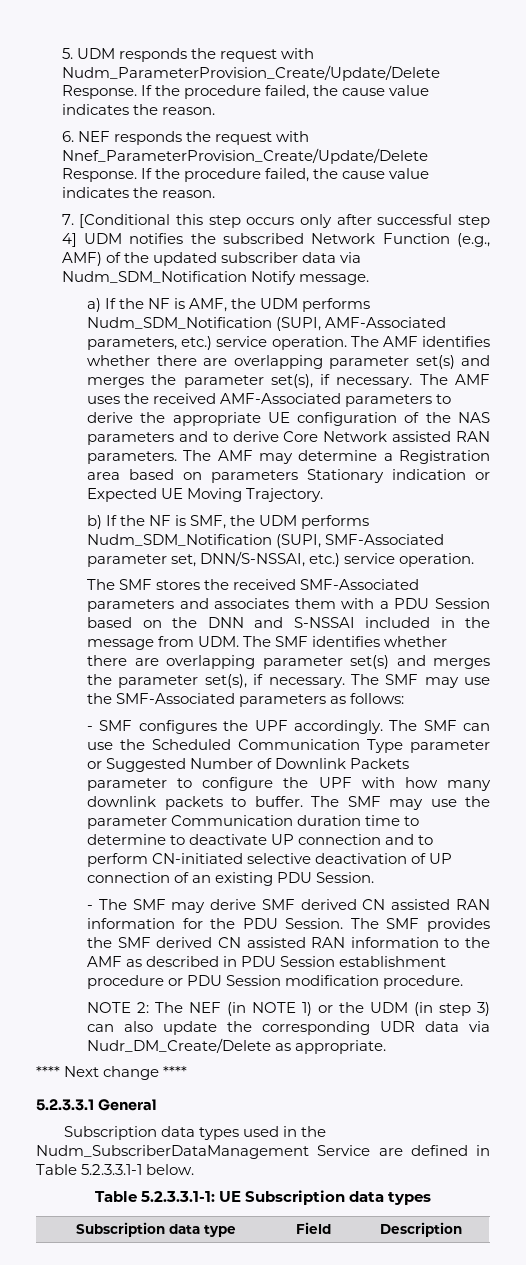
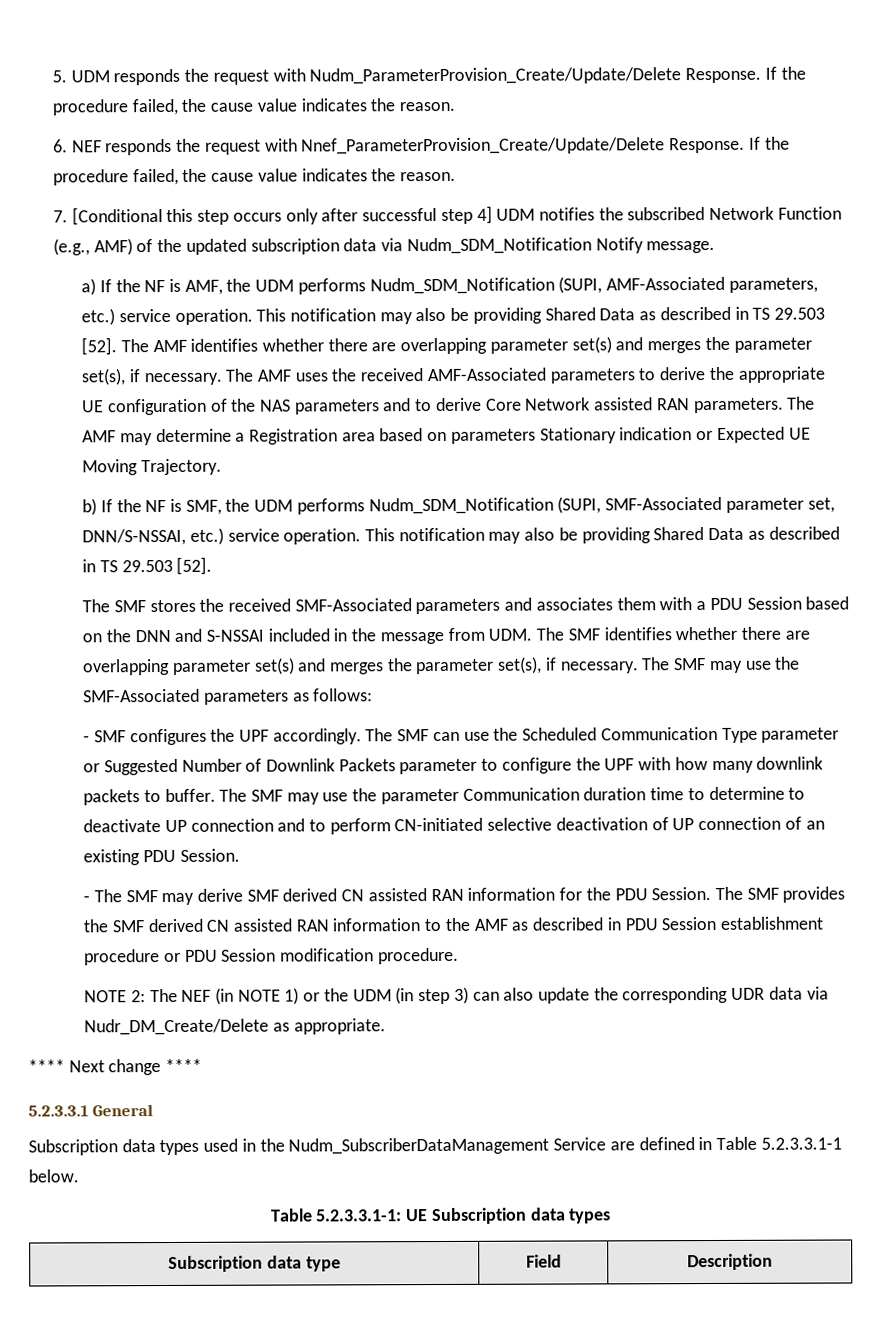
- 7. [Conditional this step occurs only after successful step 4] UDM notifies the subscribed Network Function (e.g., AMF) of the updated subscriber data via Nudm_SDM_Notification Notify message.
+ 7. [Conditional this step occurs only after successful step 4] UDM notifies the subscribed Network Function (e.g., AMF) of the updated subscription data via Nudm_SDM_Notification Notify message.
- a) If the NF is AMF, the UDM performs Nudm_SDM_Notification (SUPI, AMF-Associated parameters, etc.) service operation.
+ a) If the NF is AMF, the UDM performs Nudm_SDM_Notification (SUPI, AMF-Associated parameters, etc.) service operation. This notification may also be providing Shared Data as described in TS 29.503 [52].
- b) If the NF is SMF, the UDM performs Nudm_SDM_Notification (SUPI, SMF-Associated parameter set, DNN/S-NSSAI, etc.) service operation.
+ b) If the NF is SMF, the UDM performs Nudm_SDM_Notification (SUPI, SMF-Associated parameter set, DNN/S-NSSAI, etc.) service operation. This notification may also be providing Shared Data as described in TS 29.503 [52].

